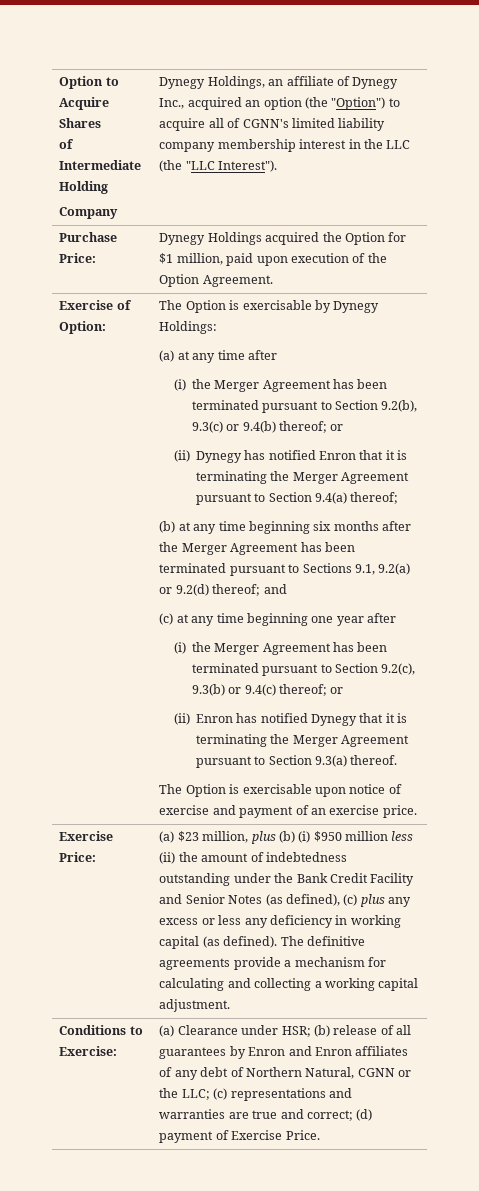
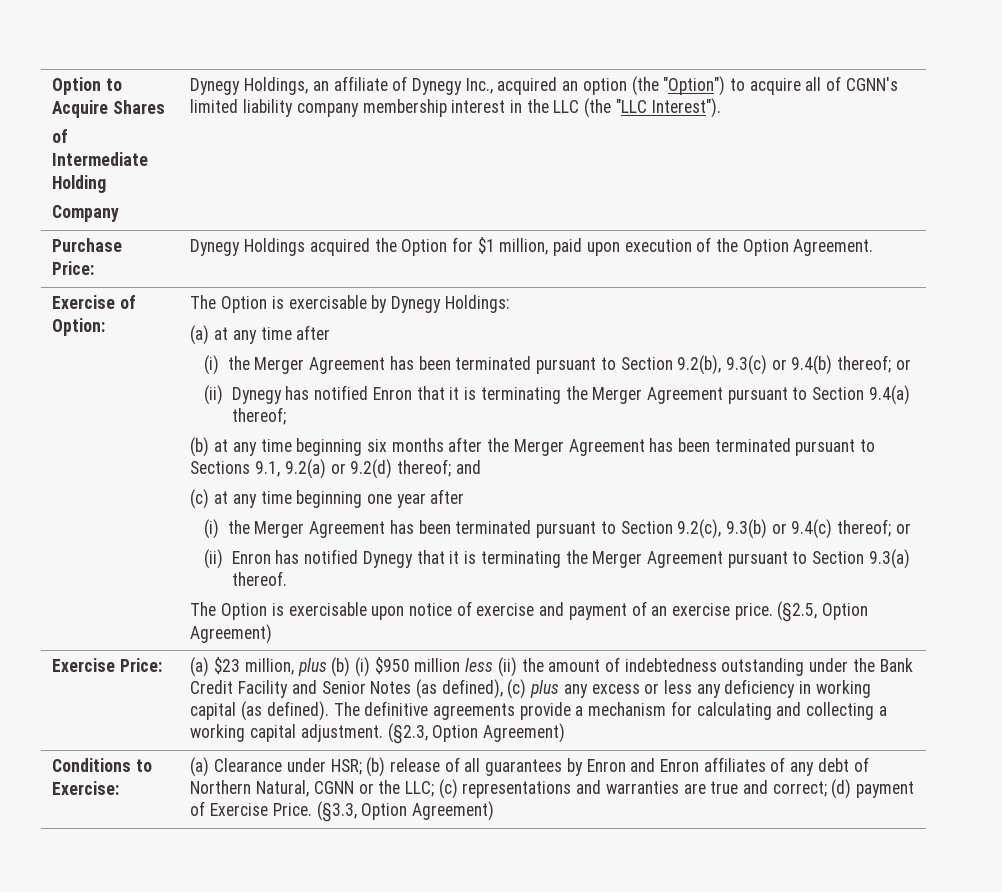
+ (§2.5, Option Agreement)
+ (§2.3, Option Agreement)
+ (§3.3, Option Agreement)

